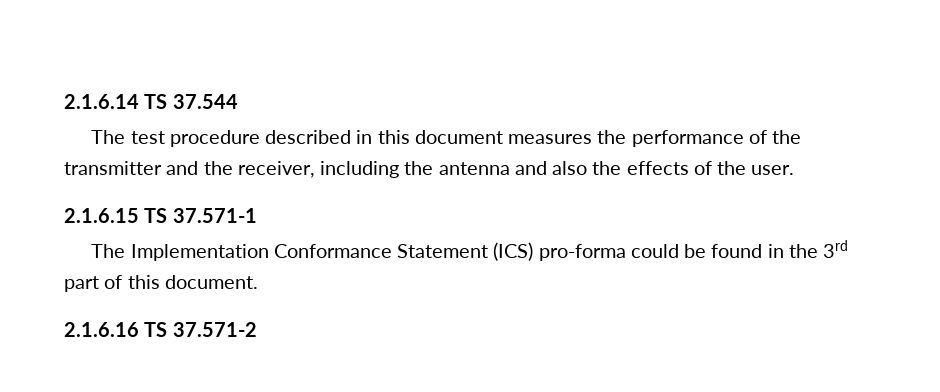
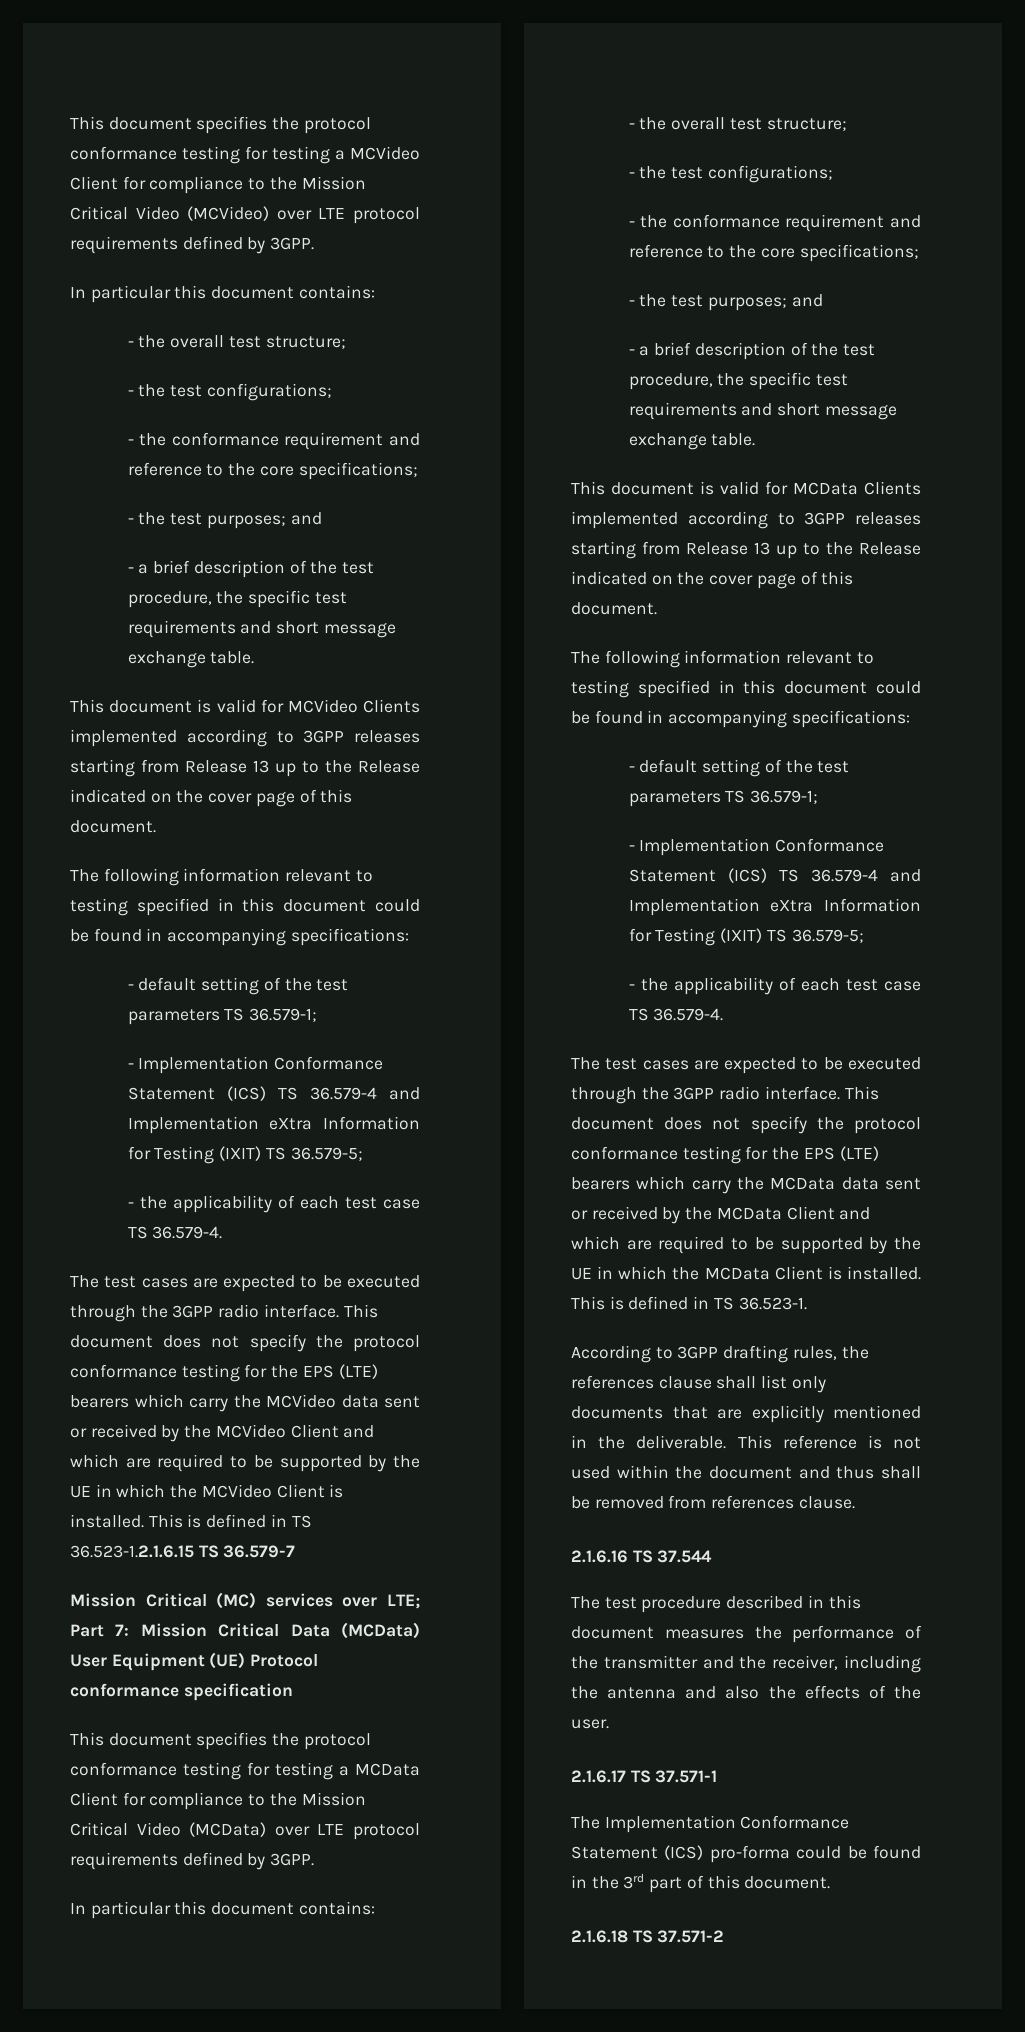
- 2.1.6.14 TS 37.544
+ This document specifies the protocol conformance testing for testing a MCVideo Client for compliance to the Mission Critical Video (MCVideo) over LTE protocol requirements defined by 3GPP.
+ In particular this document contains:
+ - the overall test structure;
+ - the test configurations;
+ - the conformance requirement and reference to the core specifications;
+ - the test purposes; and
+ - a brief description of the test procedure, the specific test requirements and short message exchange table.
+ This document is valid for MCVideo Clients implemented according to 3GPP releases starting from Release 13 up to the Release indicated on the cover page of this document.
+ The following information relevant to testing specified in this document could be found in accompanying specifications:
+ - default setting of the test parameters TS 36.579-1;
+ - Implementation Conformance Statement (ICS) TS 36.579-4 and Implementation eXtra Information for Testing (IXIT) TS 36.579-5;
+ - the applicability of each test case TS 36.579-4.
+ The test cases are expected to be executed through the 3GPP radio interface. This document does not specify the protocol conformance testing for the EPS (LTE) bearers which carry the MCVideo data sent or received by the MCVideo Client and which are required to be supported by the UE in which the MCVideo Client is installed. This is defined in TS 36.523-1.2.1.6.15 TS 36.579-7
+ Mission Critical (MC) services over LTE; Part 7: Mission Critical Data (MCData) User Equipment (UE) Protocol conformance specification
+ This document specifies the protocol conformance testing for testing a MCData Client for compliance to the Mission Critical Video (MCData) over LTE protocol requirements defined by 3GPP.
+ In particular this document contains:
+ - the overall test structure;
+ - the test configurations;
+ - the conformance requirement and reference to the core specifications;
+ - the test purposes; and
+ - a brief description of the test procedure, the specific test requirements and short message exchange table.
+ This document is valid for MCData Clients implemented according to 3GPP releases starting from Release 13 up to the Release indicated on the cover page of this document.
+ The following information relevant to testing specified in this document could be found in accompanying specifications:
+ - default setting of the test parameters TS 36.579-1;
+ - Implementation Conformance Statement (ICS) TS 36.579-4 and Implementation eXtra Information for Testing (IXIT) TS 36.579-5;
+ - the applicability of each test case TS 36.579-4.
+ The test cases are expected to be executed through the 3GPP radio interface. This document does not specify the protocol conformance testing for the EPS (LTE) bearers which carry the MCData data sent or received by the MCData Client and which are required to be supported by the UE in which the MCData Client is installed. This is defined in TS 36.523-1.
+ According to 3GPP drafting rules, the references clause shall list only documents that are explicitly mentioned in the deliverable. This reference is not used within the document and thus shall be removed from references clause.
+ 2.1.6.16 TS 37.544
- 2.1.6.15 TS 37.571-1
+ 2.1.6.17 TS 37.571-1
- 2.1.6.16 TS 37.571-2
+ 2.1.6.18 TS 37.571-2

